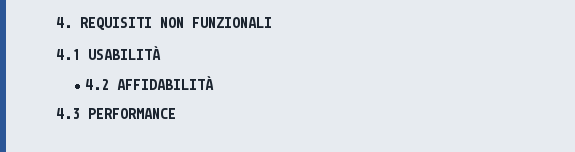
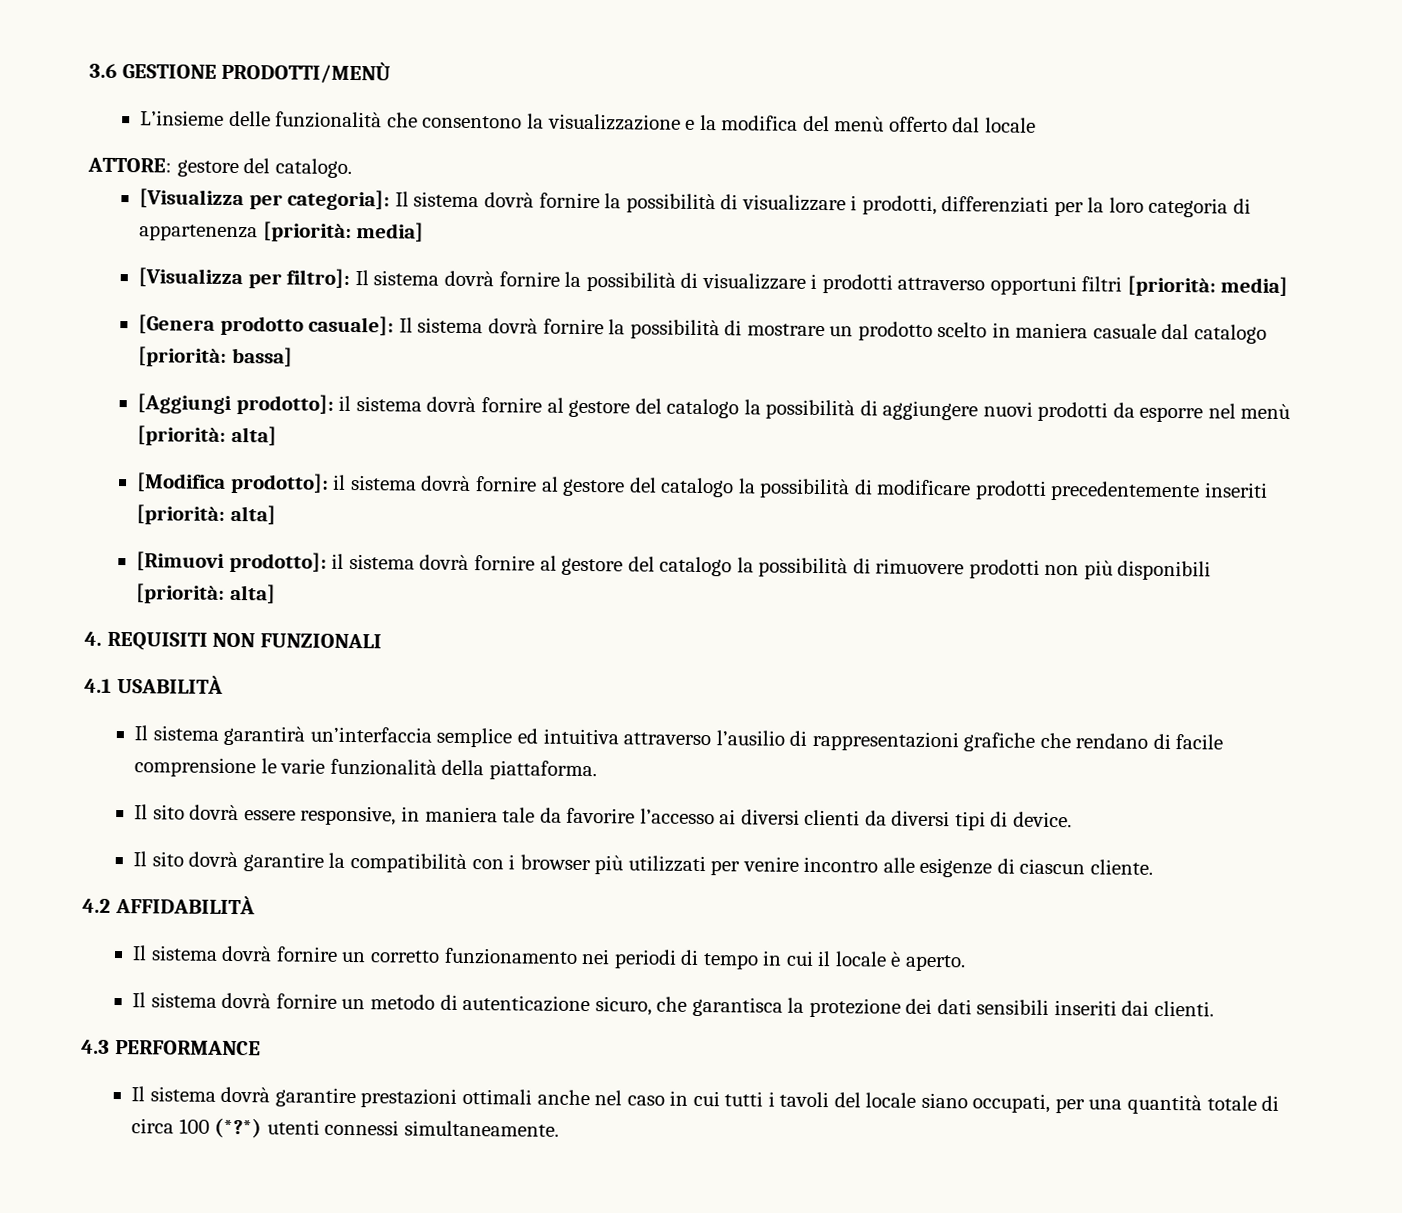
+ 3.6 GESTIONE PRODOTTI/MENÙ
+ L’insieme delle funzionalità che consentono la visualizzazione e la modifica del menù offerto dal locale
+ ATTORE: gestore del catalogo.
+ [Visualizza per categoria]: Il sistema dovrà fornire la possibilità di visualizzare i prodotti, differenziati per la loro categoria di appartenenza [priorità: media]
+ [Visualizza per filtro]: Il sistema dovrà fornire la possibilità di visualizzare i prodotti attraverso opportuni filtri [priorità: media]
+ [Genera prodotto casuale]: Il sistema dovrà fornire la possibilità di mostrare un prodotto scelto in maniera casuale dal catalogo [priorità: bassa]
+ [Aggiungi prodotto]: il sistema dovrà fornire al gestore del catalogo la possibilità di aggiungere nuovi prodotti da esporre nel menù [priorità: alta]
+ [Modifica prodotto]: il sistema dovrà fornire al gestore del catalogo la possibilità di modificare prodotti precedentemente inseriti [priorità: alta]
+ [Rimuovi prodotto]: il sistema dovrà fornire al gestore del catalogo la possibilità di rimuovere prodotti non più disponibili [priorità: alta]
+ Il sistema garantirà un’interfaccia semplice ed intuitiva attraverso l’ausilio di rappresentazioni grafiche che rendano di facile comprensione le varie funzionalità della piattaforma.
+ Il sito dovrà essere responsive, in maniera tale da favorire l’accesso ai diversi clienti da diversi tipi di device.
+ Il sito dovrà garantire la compatibilità con i browser più utilizzati per venire incontro alle esigenze di ciascun cliente.
  4.2 AFFIDABILITÀ
+ Il sistema dovrà fornire un corretto funzionamento nei periodi di tempo in cui il locale è aperto.
+ Il sistema dovrà fornire un metodo di autenticazione sicuro, che garantisca la protezione dei dati sensibili inseriti dai clienti.
  4.3 PERFORMANCE
+ Il sistema dovrà garantire prestazioni ottimali anche nel caso in cui tutti i tavoli del locale siano occupati, per una quantità totale di circa 100 (*?*) utenti connessi simultaneamente.

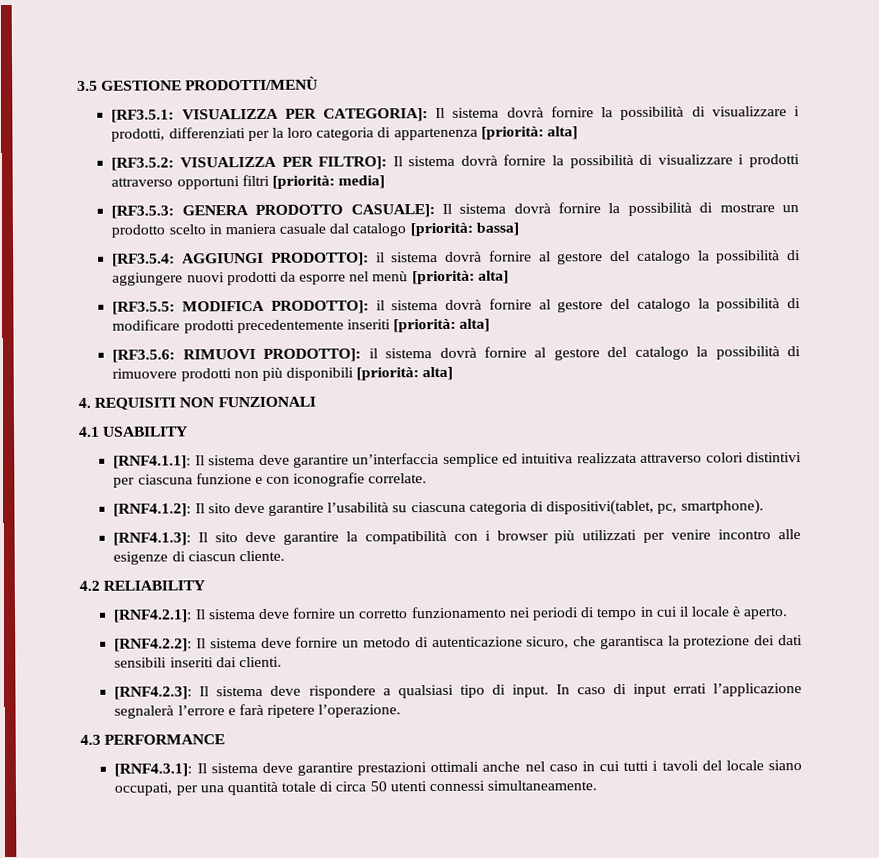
- 3.6 GESTIONE PRODOTTI/MENÙ
+ 3.5 GESTIONE PRODOTTI/MENÙ
- L’insieme delle funzionalità che consentono la visualizzazione e la modifica del menù offerto dal locale
- ATTORE: gestore del catalogo.
- [Visualizza per categoria]: Il sistema dovrà fornire la possibilità di visualizzare i prodotti, differenziati per la loro categoria di appartenenza [priorità: media]
- [Visualizza per filtro]: Il sistema dovrà fornire la possibilità di visualizzare i prodotti attraverso opportuni filtri [priorità: media]
+ [RF3.5.1: VISUALIZZA PER CATEGORIA]: Il sistema dovrà fornire la possibilità di visualizzare i prodotti, differenziati per la loro categoria di appartenenza [priorità: alta]
+ [RF3.5.2: VISUALIZZA PER FILTRO]: Il sistema dovrà fornire la possibilità di visualizzare i prodotti attraverso opportuni filtri [priorità: media]
- [Genera prodotto casuale]: Il sistema dovrà fornire la possibilità di mostrare un prodotto scelto in maniera casuale dal catalogo [priorità: bassa]
+ [RF3.5.3: GENERA PRODOTTO CASUALE]: Il sistema dovrà fornire la possibilità di mostrare un prodotto scelto in maniera casuale dal catalogo [priorità: bassa]
- [Aggiungi prodotto]: il sistema dovrà fornire al gestore del catalogo la possibilità di aggiungere nuovi prodotti da esporre nel menù [priorità: alta]
+ [RF3.5.4: AGGIUNGI PRODOTTO]: il sistema dovrà fornire al gestore del catalogo la possibilità di aggiungere nuovi prodotti da esporre nel menù [priorità: alta]
- [Modifica prodotto]: il sistema dovrà fornire al gestore del catalogo la possibilità di modificare prodotti precedentemente inseriti [priorità: alta]
+ [RF3.5.5: MODIFICA PRODOTTO]: il sistema dovrà fornire al gestore del catalogo la possibilità di modificare prodotti precedentemente inseriti [priorità: alta]
- [Rimuovi prodotto]: il sistema dovrà fornire al gestore del catalogo la possibilità di rimuovere prodotti non più disponibili [priorità: alta]
+ [RF3.5.6: RIMUOVI PRODOTTO]: il sistema dovrà fornire al gestore del catalogo la possibilità di rimuovere prodotti non più disponibili [priorità: alta]
- 4.1 USABILITÀ
- Il sistema garantirà un’interfaccia semplice ed intuitiva attraverso l’ausilio di rappresentazioni grafiche che rendano di facile comprensione le varie funzionalità della piattaforma.
- Il sito dovrà essere responsive, in maniera tale da favorire l’accesso ai diversi clienti da diversi tipi di device.
- Il sito dovrà garantire la compatibilità con i browser più utilizzati per venire incontro alle esigenze di ciascun cliente.
+ 4.1 USABILITY
+ [RNF4.1.1]: Il sistema deve garantire un’interfaccia semplice ed intuitiva realizzata attraverso colori distintivi per ciascuna funzione e con iconografie correlate.
+ [RNF4.1.2]: Il sito deve garantire l’usabilità su ciascuna categoria di dispositivi(tablet, pc, smartphone).
+ [RNF4.1.3]: Il sito deve garantire la compatibilità con i browser più utilizzati per venire incontro alle esigenze di ciascun cliente.
- 4.2 AFFIDABILITÀ
- Il sistema dovrà fornire un corretto funzionamento nei periodi di tempo in cui il locale è aperto.
+ 4.2 RELIABILITY
+ [RNF4.2.1]: Il sistema deve fornire un corretto funzionamento nei periodi di tempo in cui il locale è aperto.
- Il sistema dovrà fornire un metodo di autenticazione sicuro, che garantisca la protezione dei dati sensibili inseriti dai clienti.
+ [RNF4.2.2]: Il sistema deve fornire un metodo di autenticazione sicuro, che garantisca la protezione dei dati sensibili inseriti dai clienti.
+ [RNF4.2.3]: Il sistema deve rispondere a qualsiasi tipo di input. In caso di input errati l’applicazione segnalerà l’errore e farà ripetere l’operazione.
- Il sistema dovrà garantire prestazioni ottimali anche nel caso in cui tutti i tavoli del locale siano occupati, per una quantità totale di circa 100 (*?*) utenti connessi simultaneamente.
+ [RNF4.3.1]: Il sistema deve garantire prestazioni ottimali anche nel caso in cui tutti i tavoli del locale siano occupati, per una quantità totale di circa 50 utenti connessi simultaneamente.

